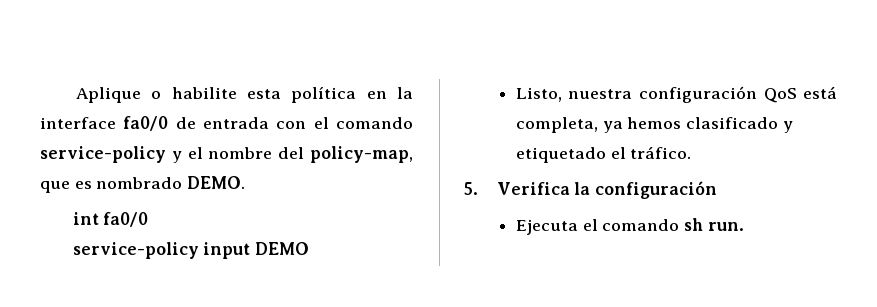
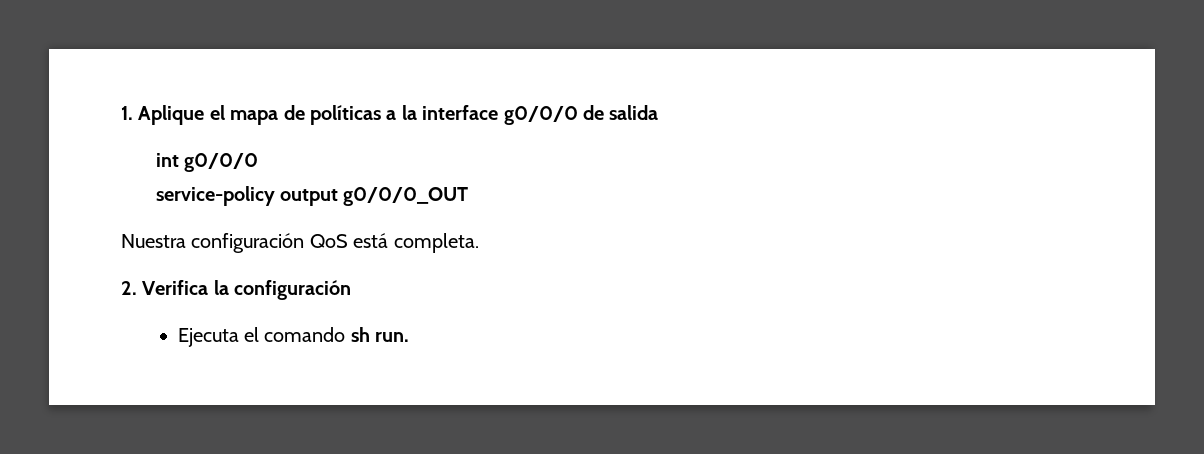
- Aplique o habilite esta política en la interface fa0/0 de entrada con el comando service-policy y el nombre del policy-map, que es nombrado DEMO.
+ 1. Aplique el mapa de políticas a la interface g0/0/0 de salida
- int fa0/0
- service-policy input DEMO
- Listo, nuestra configuración QoS está completa, ya hemos clasificado y etiquetado el tráfico.
- 5. Verifica la configuración
+ int g0/0/0
+ service-policy output g0/0/0_OUT
+ Nuestra configuración QoS está completa.
+ 2. Verifica la configuración

